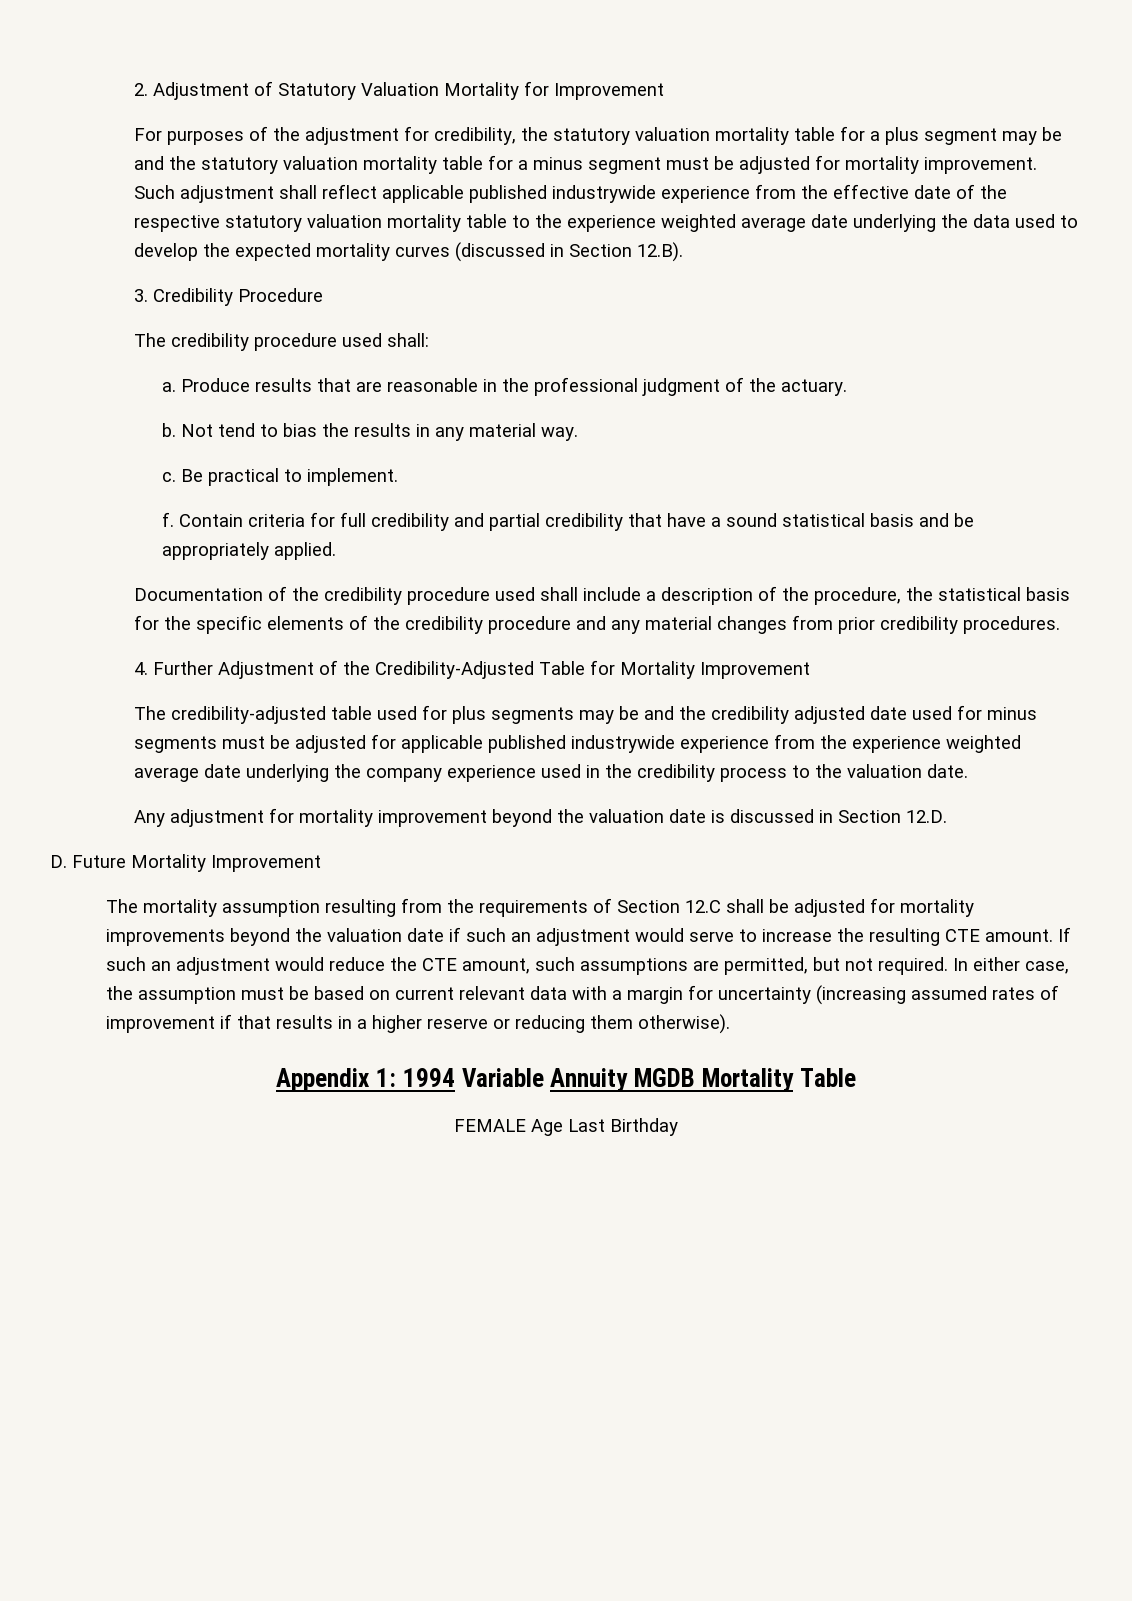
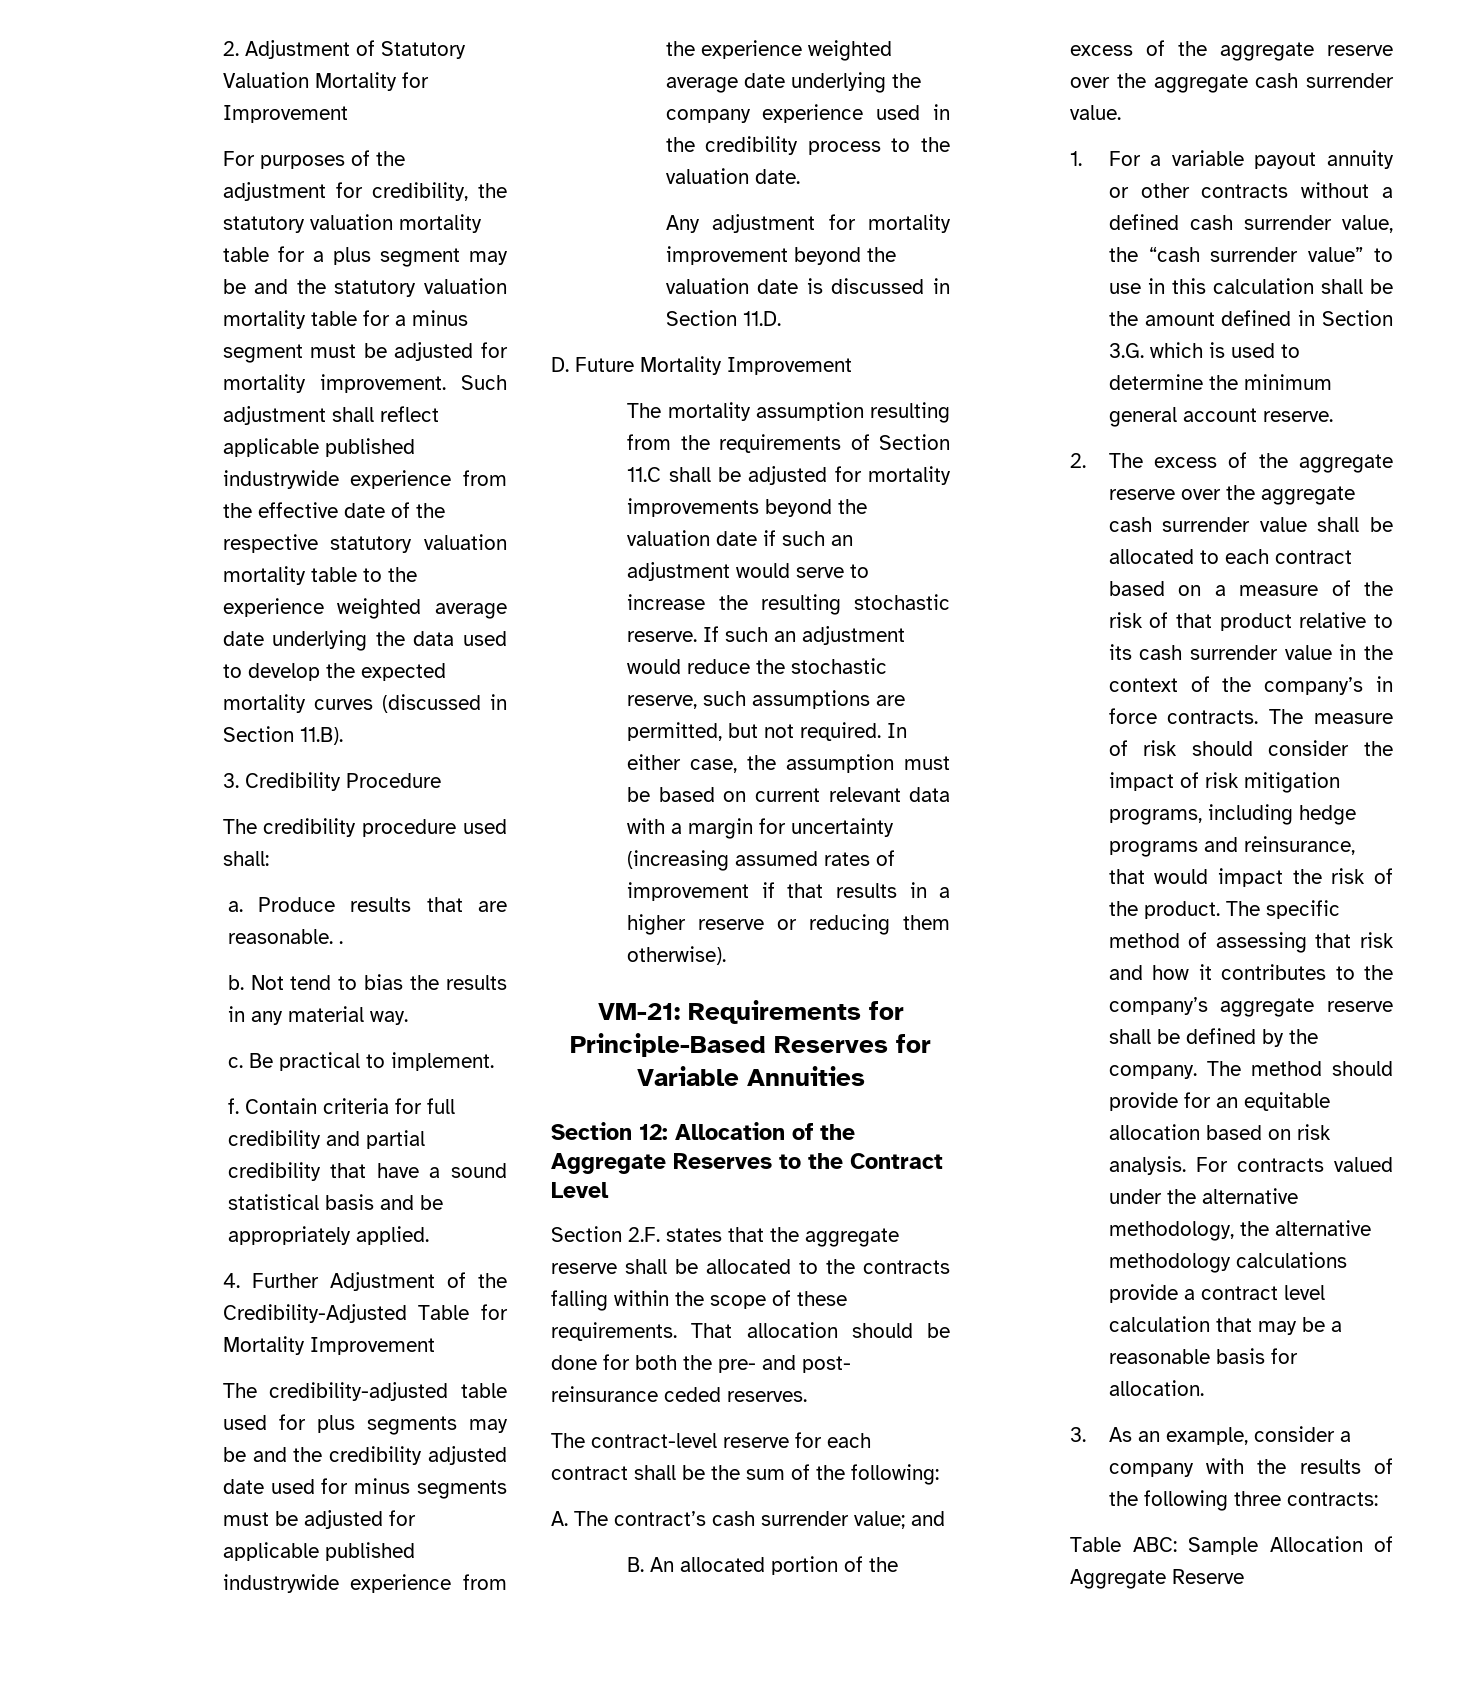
- Such adjustment shall reflect applicable published industrywide experience from the effective date of the respective statutory valuation mortality table to the experience weighted average date underlying the data used to develop the expected mortality curves (discussed in Section 12.B).
+ Such adjustment shall reflect applicable published industrywide experience from the effective date of the respective statutory valuation mortality table to the experience weighted average date underlying the data used to develop the expected mortality curves (discussed in Section 11.B).
- Produce results that are reasonable in the professional judgment of the actuary.
+ Produce results that are reasonable. .
- Documentation of the credibility procedure used shall include a description of the procedure, the statistical basis for the specific elements of the credibility procedure and any material changes from prior credibility procedures.
- Any adjustment for mortality improvement beyond the valuation date is discussed in Section 12.D.
+ Any adjustment for mortality improvement beyond the valuation date is discussed in Section 11.D.
- The mortality assumption resulting from the requirements of Section 12.C shall be adjusted for mortality improvements beyond the valuation date if such an adjustment would serve to increase the resulting CTE amount.
+ The mortality assumption resulting from the requirements of Section 11.C shall be adjusted for mortality improvements beyond the valuation date if such an adjustment would serve to increase the resulting stochastic reserve.
- If such an adjustment would reduce the CTE amount, such assumptions are permitted, but not required.
+ If such an adjustment would reduce the stochastic reserve, such assumptions are permitted, but not required.
- Appendix 1: 1994 Variable Annuity MGDB Mortality Table
- FEMALE Age Last Birthday
+ VM-21: Requirements for Principle-Based Reserves for Variable Annuities
+ Section 12: Allocation of the Aggregate Reserves to the Contract Level
+ Section 2.F. states that the aggregate reserve shall be allocated to the contracts falling within the scope of these requirements. That allocation should be done for both the pre- and post- reinsurance ceded reserves.
+ The contract-level reserve for each contract shall be the sum of the following:
+ A. The contract’s cash surrender value; and
+ B. An allocated portion of the excess of the aggregate reserve over the aggregate cash surrender value.
+ 1. For a variable payout annuity or other contracts without a defined cash surrender value, the “cash surrender value” to use in this calculation shall be the amount defined in Section 3.G. which is used to determine the minimum general account reserve.
+ 2. The excess of the aggregate reserve over the aggregate cash surrender value shall be allocated to each contract based on a measure of the risk of that product relative to its cash surrender value in the context of the company’s in force contracts. The measure of risk should consider the impact of risk mitigation programs, including hedge programs and reinsurance, that would impact the risk of the product. The specific method of assessing that risk and how it contributes to the company’s aggregate reserve shall be defined by the company. The method should provide for an equitable allocation based on risk analysis. For contracts valued under the alternative methodology, the alternative methodology calculations provide a contract level calculation that may be a reasonable basis for allocation.
+ 3. As an example, consider a company with the results of the following three contracts:
+ Table ABC: Sample Allocation of Aggregate Reserve

